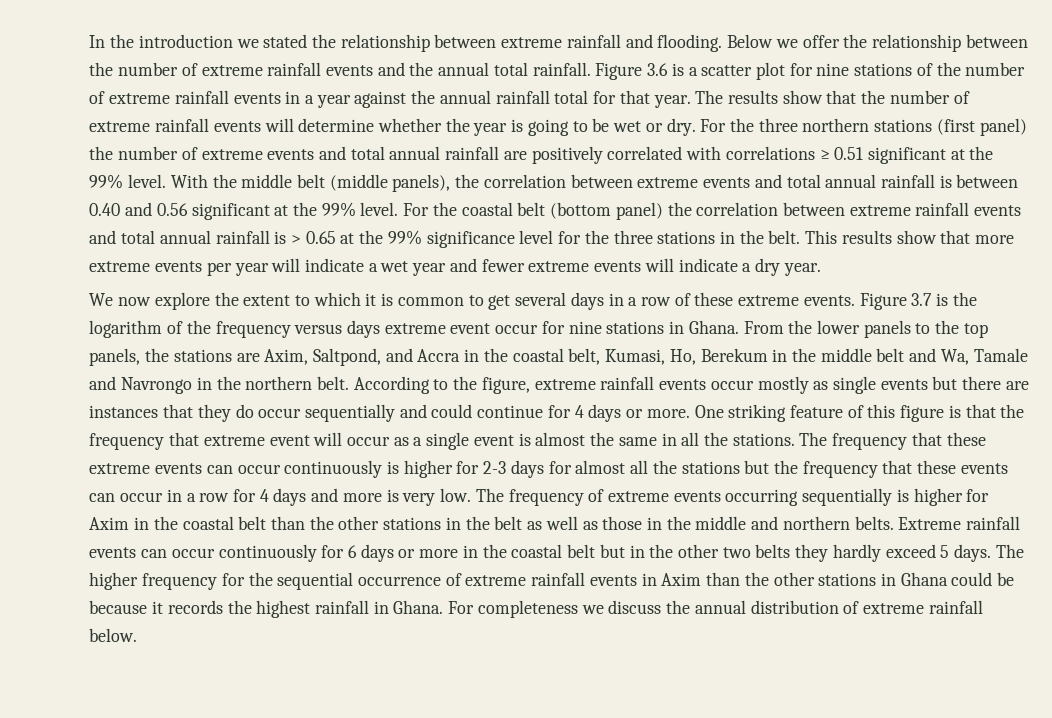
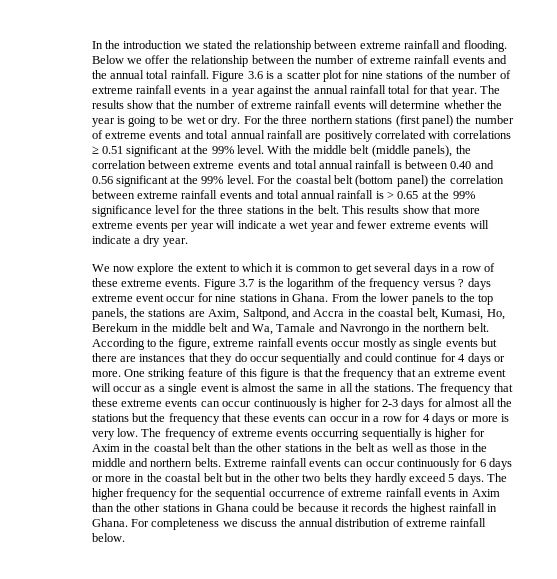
- Figure 3.7 is the logarithm of the frequency versus days extreme event occur for nine stations in Ghana.
+ Figure 3.7 is the logarithm of the frequency versus ? days extreme event occur for nine stations in Ghana.
- One striking feature of this figure is that the frequency that extreme event will occur as a single event is almost the same in all the stations.
+ One striking feature of this figure is that the frequency that an extreme event will occur as a single event is almost the same in all the stations.
- The frequency that these extreme events can occur continuously is higher for 2-3 days for almost all the stations but the frequency that these events can occur in a row for 4 days and more is very low.
+ The frequency that these extreme events can occur continuously is higher for 2-3 days for almost all the stations but the frequency that these events can occur in a row for 4 days or more is very low.

